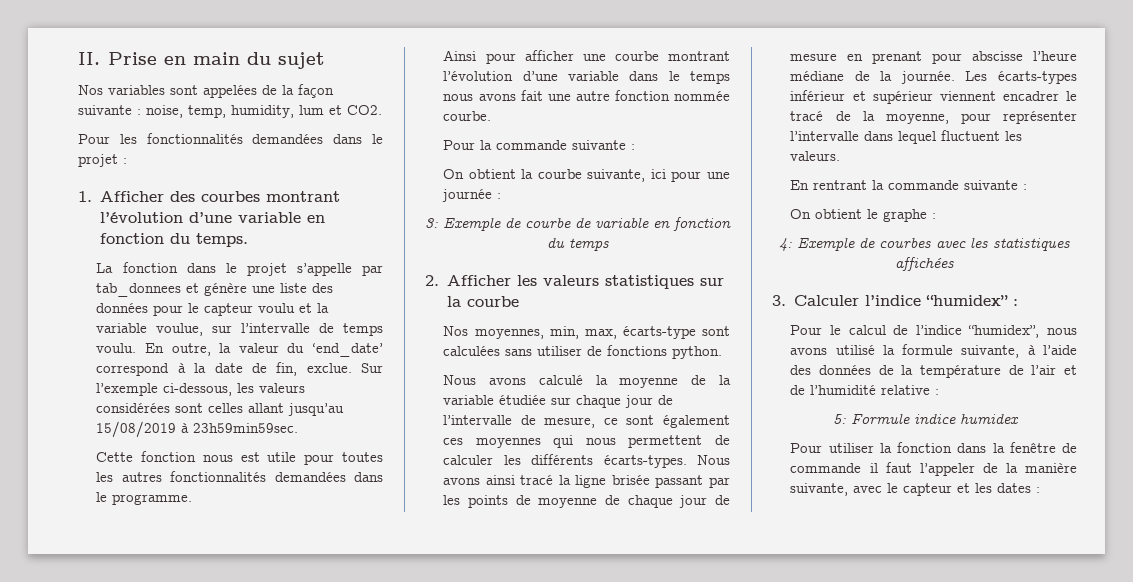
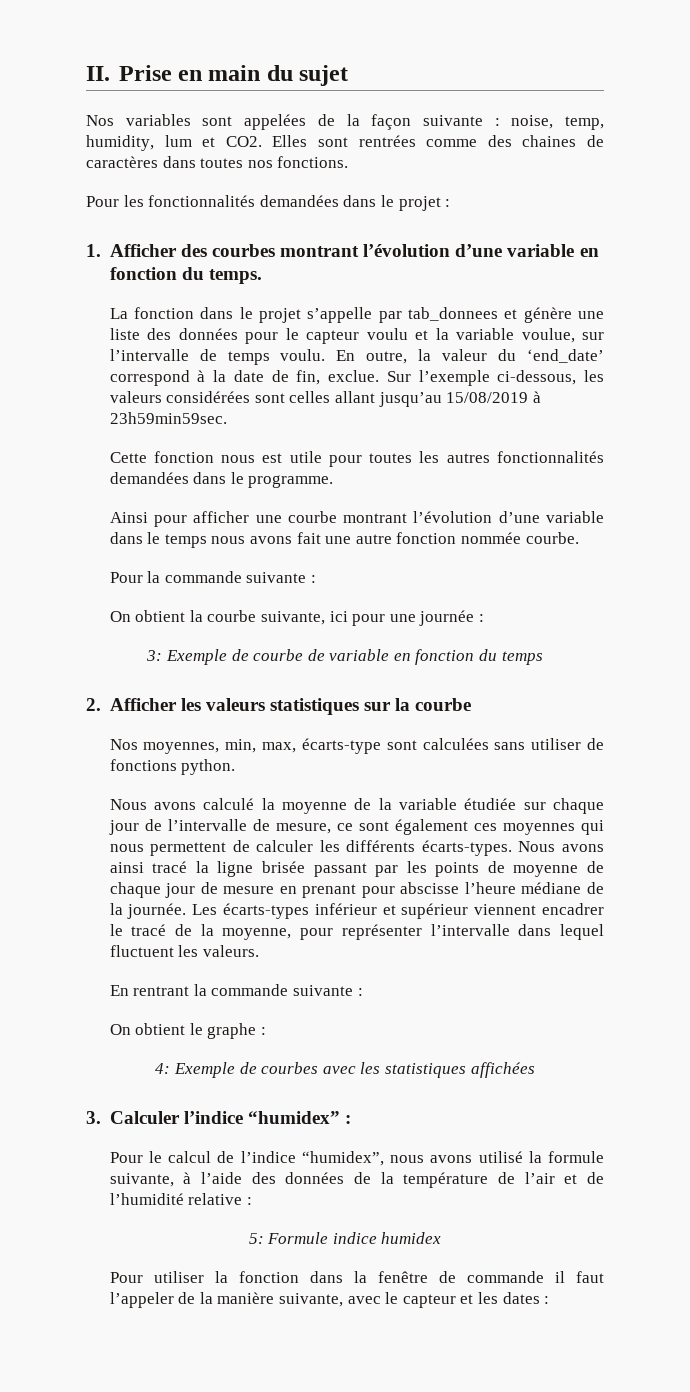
- Nos variables sont appelées de la façon suivante : noise, temp, humidity, lum et CO2.
+ Nos variables sont appelées de la façon suivante : noise, temp, humidity, lum et CO2. Elles sont rentrées comme des chaines de caractères dans toutes nos fonctions.

